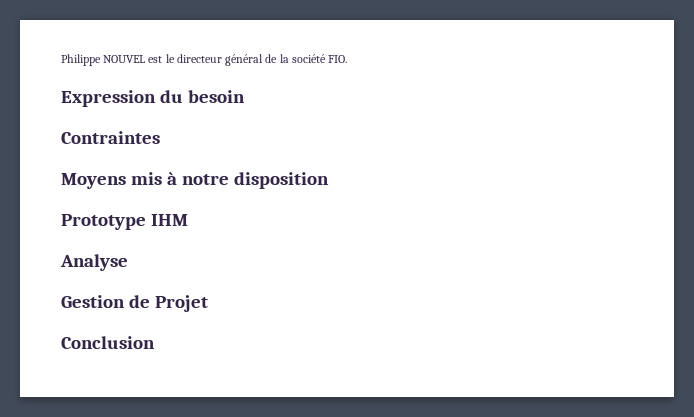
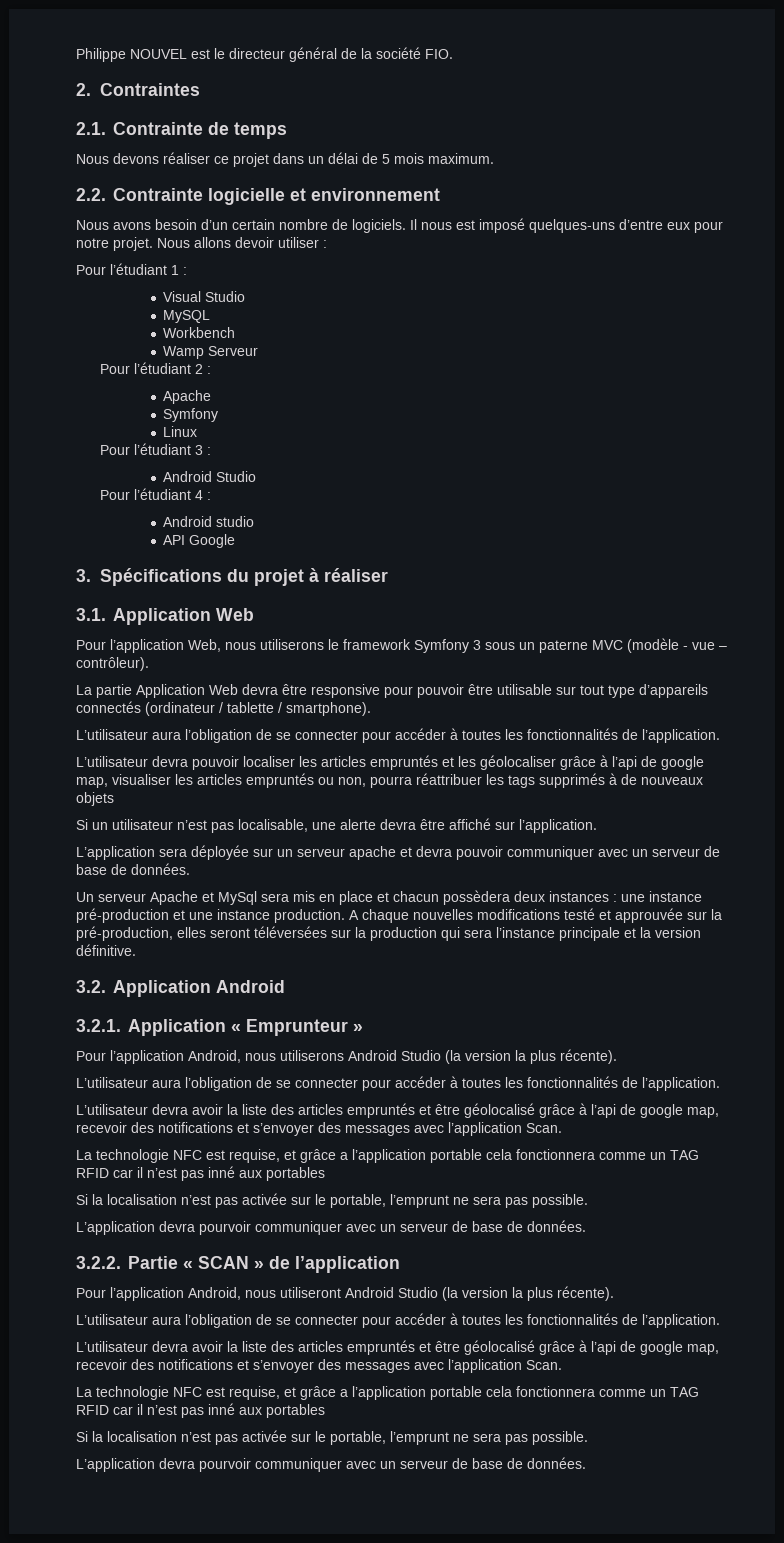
- Expression du besoin
- Contraintes
- Moyens mis à notre disposition
- Prototype IHM
- Analyse
- Gestion de Projet
- Conclusion
+ 2. Contraintes
+ 2.1. Contrainte de temps
+ Nous devons réaliser ce projet dans un délai de 5 mois maximum.
+ 2.2. Contrainte logicielle et environnement
+ Nous avons besoin d’un certain nombre de logiciels. Il nous est imposé quelques-uns d’entre eux pour notre projet. Nous allons devoir utiliser :
+ Pour l’étudiant 1 :
+ Visual Studio
+ MySQL
+ Workbench
+ Wamp Serveur
+ Pour l’étudiant 2 :
+ Apache
+ Symfony
+ Linux
+ Pour l’étudiant 3 :
+ Android Studio
+ Pour l’étudiant 4 :
+ Android studio
+ API Google
+ 3. Spécifications du projet à réaliser
+ 3.1. Application Web
+ Pour l’application Web, nous utiliserons le framework Symfony 3 sous un paterne MVC (modèle - vue – contrôleur).
+ La partie Application Web devra être responsive pour pouvoir être utilisable sur tout type d’appareils connectés (ordinateur / tablette / smartphone).
+ L’utilisateur aura l’obligation de se connecter pour accéder à toutes les fonctionnalités de l’application.
+ L’utilisateur devra pouvoir localiser les articles empruntés et les géolocaliser grâce à l’api de google map, visualiser les articles empruntés ou non, pourra réattribuer les tags supprimés à de nouveaux objets
+ Si un utilisateur n’est pas localisable, une alerte devra être affiché sur l’application.
+ L’application sera déployée sur un serveur apache et devra pouvoir communiquer avec un serveur de base de données.
+ Un serveur Apache et MySql sera mis en place et chacun possèdera deux instances : une instance pré-production et une instance production. A chaque nouvelles modifications testé et approuvée sur la pré-production, elles seront téléversées sur la production qui sera l’instance principale et la version définitive.
+ 3.2. Application Android
+ 3.2.1. Application « Emprunteur »
+ Pour l’application Android, nous utiliserons Android Studio (la version la plus récente).
+ L’utilisateur aura l’obligation de se connecter pour accéder à toutes les fonctionnalités de l’application.
+ L’utilisateur devra avoir la liste des articles empruntés et être géolocalisé grâce à l’api de google map, recevoir des notifications et s’envoyer des messages avec l’application Scan.
+ La technologie NFC est requise, et grâce a l’application portable cela fonctionnera comme un TAG RFID car il n’est pas inné aux portables
+ Si la localisation n’est pas activée sur le portable, l’emprunt ne sera pas possible.
+ L’application devra pourvoir communiquer avec un serveur de base de données.
+ 3.2.2. Partie « SCAN » de l’application
+ Pour l’application Android, nous utiliseront Android Studio (la version la plus récente).
+ L’utilisateur aura l’obligation de se connecter pour accéder à toutes les fonctionnalités de l’application.
+ L’utilisateur devra avoir la liste des articles empruntés et être géolocalisé grâce à l’api de google map, recevoir des notifications et s’envoyer des messages avec l’application Scan.
+ La technologie NFC est requise, et grâce a l’application portable cela fonctionnera comme un TAG RFID car il n’est pas inné aux portables
+ Si la localisation n’est pas activée sur le portable, l’emprunt ne sera pas possible.
+ L’application devra pourvoir communiquer avec un serveur de base de données.

